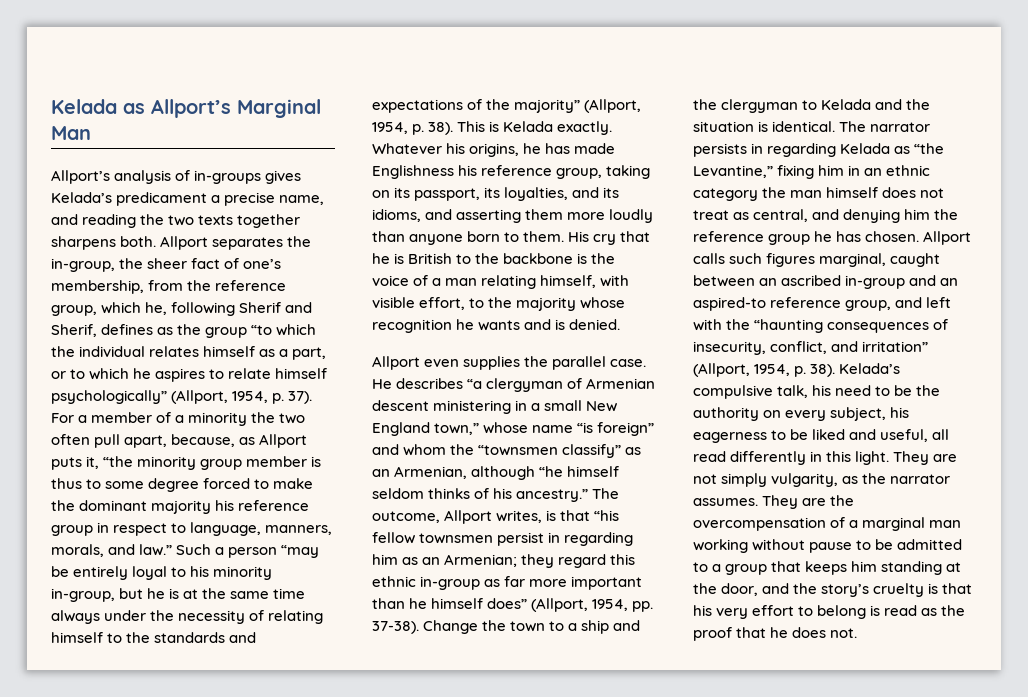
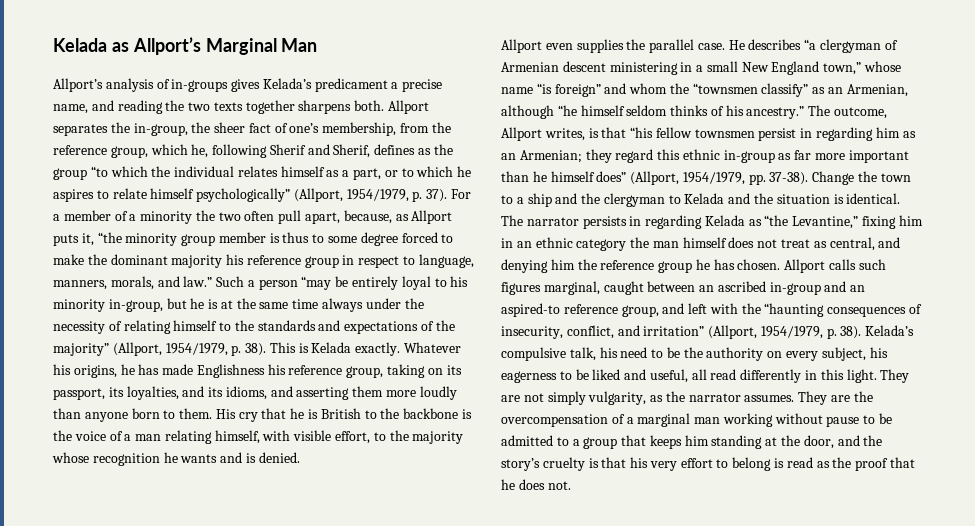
- Allport separates the in-group, the sheer fact of one’s membership, from the reference group, which he, following Sherif and Sherif, defines as the group “to which the individual relates himself as a part, or to which he aspires to relate himself psychologically” (Allport, 1954, p. 37).
+ Allport separates the in-group, the sheer fact of one’s membership, from the reference group, which he, following Sherif and Sherif, defines as the group “to which the individual relates himself as a part, or to which he aspires to relate himself psychologically” (Allport, 1954/1979, p. 37).
- Such a person “may be entirely loyal to his minority in-group, but he is at the same time always under the necessity of relating himself to the standards and expectations of the majority” (Allport, 1954, p. 38).
+ Such a person “may be entirely loyal to his minority in-group, but he is at the same time always under the necessity of relating himself to the standards and expectations of the majority” (Allport, 1954/1979, p. 38).
- The outcome, Allport writes, is that “his fellow townsmen persist in regarding him as an Armenian; they regard this ethnic in-group as far more important than he himself does” (Allport, 1954, pp. 37-38).
+ The outcome, Allport writes, is that “his fellow townsmen persist in regarding him as an Armenian; they regard this ethnic in-group as far more important than he himself does” (Allport, 1954/1979, pp. 37-38).
- Allport calls such figures marginal, caught between an ascribed in-group and an aspired-to reference group, and left with the “haunting consequences of insecurity, conflict, and irritation” (Allport, 1954, p. 38).
+ Allport calls such figures marginal, caught between an ascribed in-group and an aspired-to reference group, and left with the “haunting consequences of insecurity, conflict, and irritation” (Allport, 1954/1979, p. 38).

